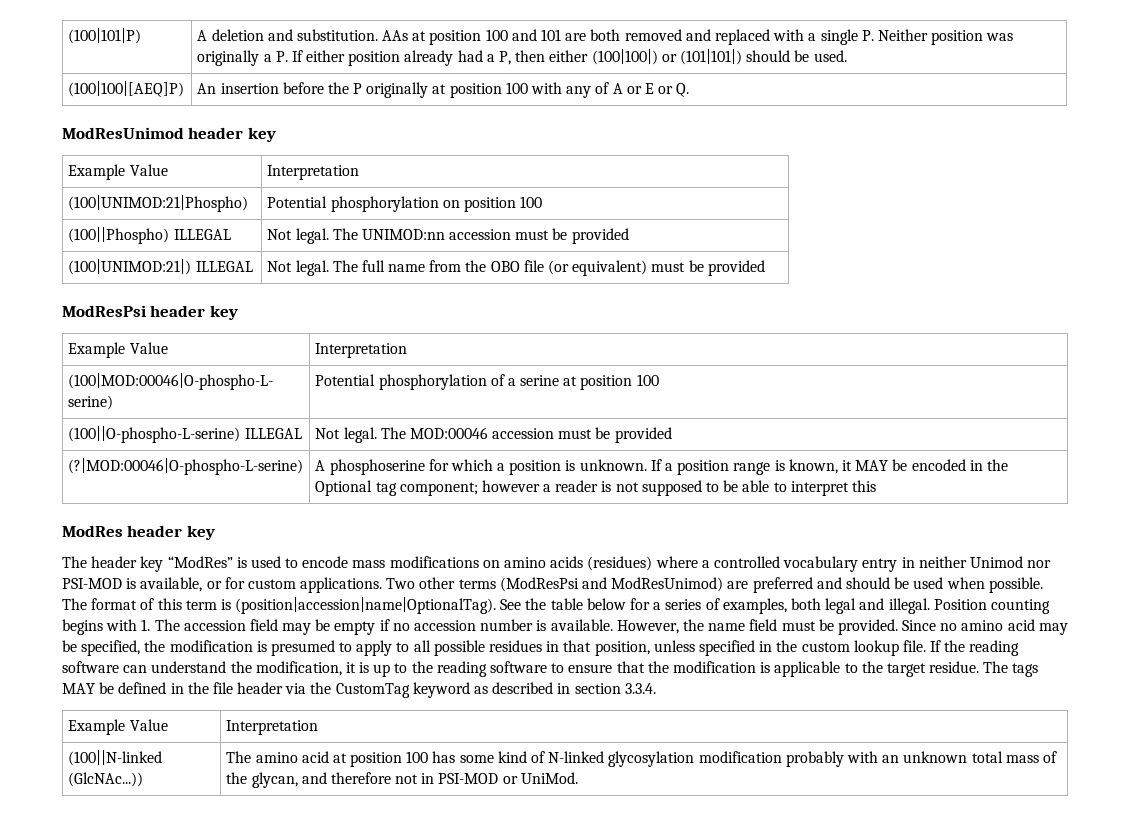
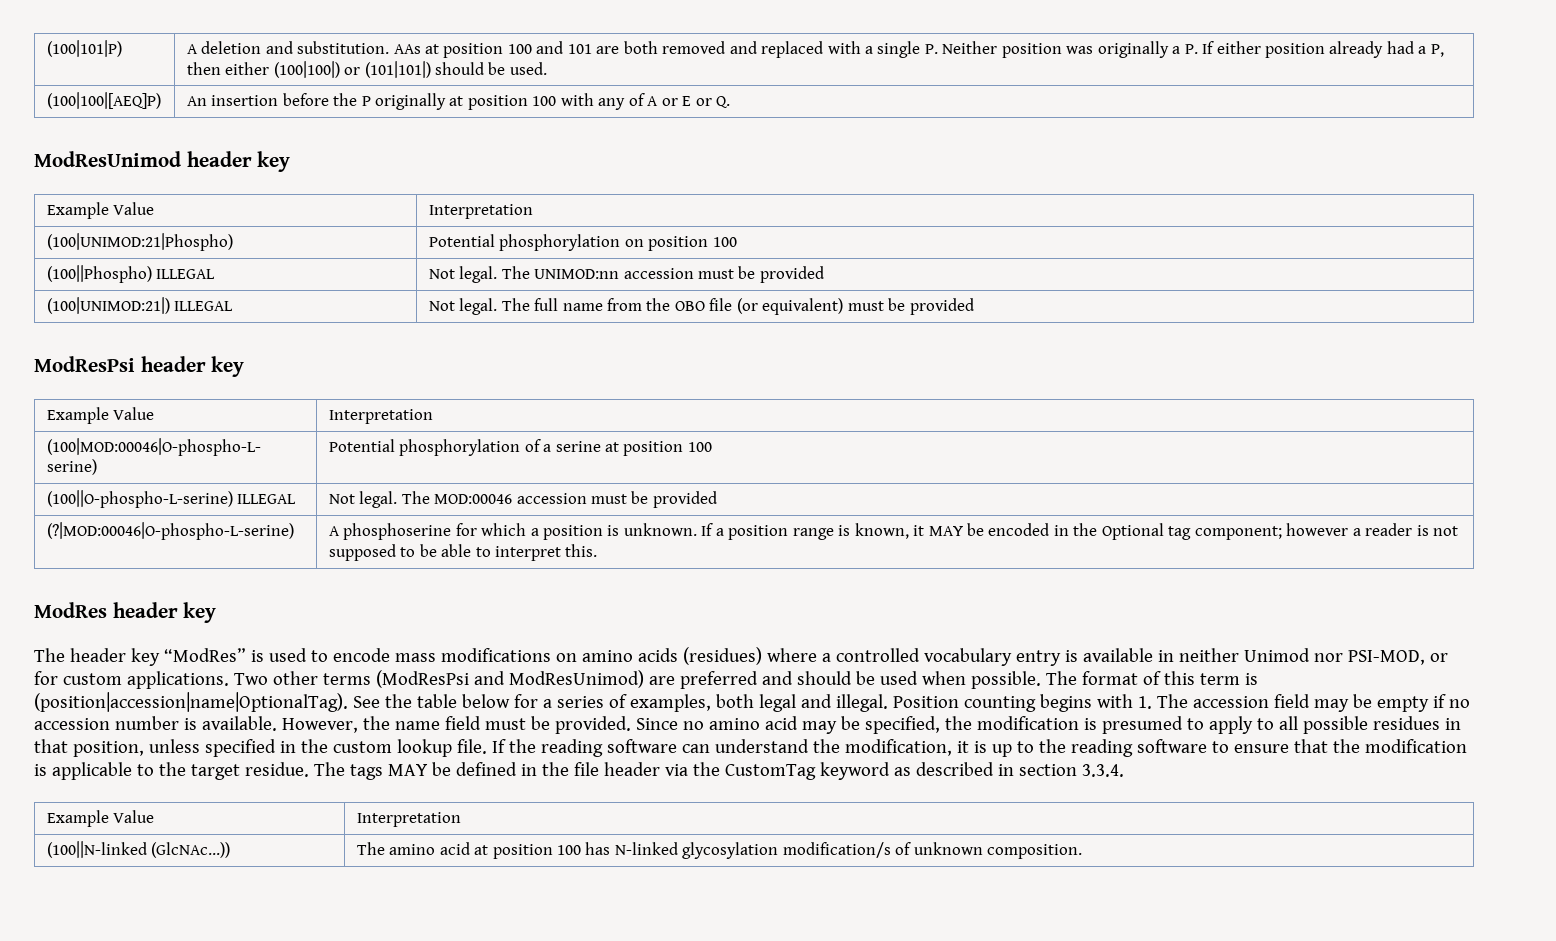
- (?|MOD:00046|O-phospho-L-serine) | A phosphoserine for which a position is unknown. If a position range is known, it MAY be encoded in the Optional tag component; however a reader is not supposed to be able to interpret this
+ (?|MOD:00046|O-phospho-L-serine) | A phosphoserine for which a position is unknown. If a position range is known, it MAY be encoded in the Optional tag component; however a reader is not supposed to be able to interpret this.
- The header key “ModRes” is used to encode mass modifications on amino acids (residues) where a controlled vocabulary entry in neither Unimod nor PSI-MOD is available, or for custom applications.
+ The header key “ModRes” is used to encode mass modifications on amino acids (residues) where a controlled vocabulary entry is available in neither Unimod nor PSI-MOD, or for custom applications.
- (100||N-linked (GlcNAc...)) | The amino acid at position 100 has some kind of N-linked glycosylation modification probably with an unknown total mass of the glycan, and therefore not in PSI-MOD or UniMod.
+ (100||N-linked (GlcNAc...)) | The amino acid at position 100 has N-linked glycosylation modification/s of unknown composition.

